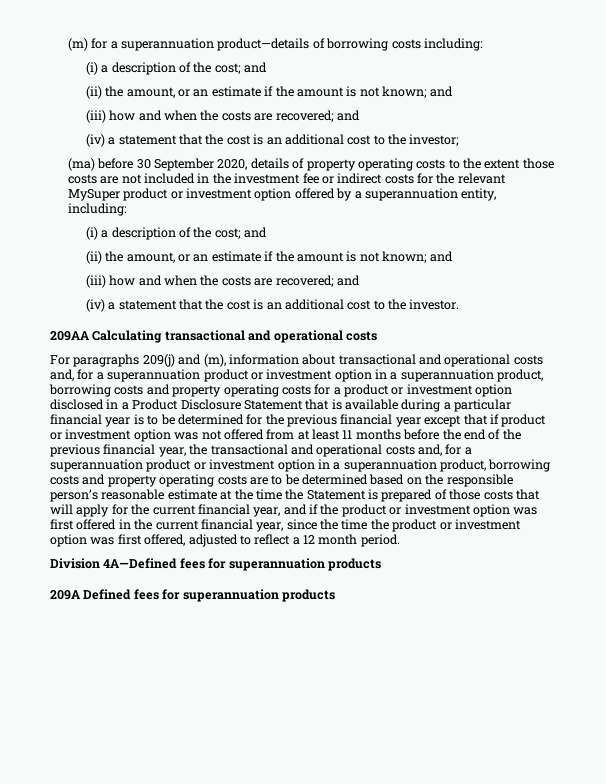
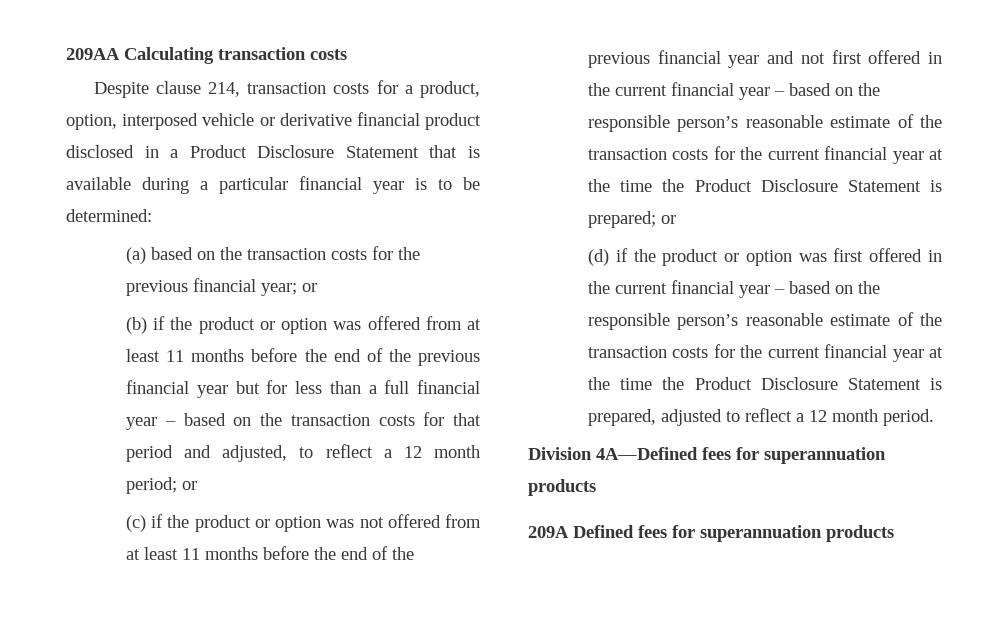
- (m) for a superannuation product—details of borrowing costs including:
- (i) a description of the cost; and
- (ii) the amount, or an estimate if the amount is not known; and
- (iii) how and when the costs are recovered; and
- (iv) a statement that the cost is an additional cost to the investor;
- (ma) before 30 September 2020, details of property operating costs to the extent those costs are not included in the investment fee or indirect costs for the relevant MySuper product or investment option offered by a superannuation entity, including:
- (i) a description of the cost; and
- (ii) the amount, or an estimate if the amount is not known; and
- (iii) how and when the costs are recovered; and
- (iv) a statement that the cost is an additional cost to the investor.
- 209AA Calculating transactional and operational costs
- For paragraphs 209(j) and (m), information about transactional and operational costs and, for a superannuation product or investment option in a superannuation product, borrowing costs and property operating costs for a product or investment option disclosed in a Product Disclosure Statement that is available during a particular financial year is to be determined for the previous financial year except that if product or investment option was not offered from at least 11 months before the end of the previous financial year, the transactional and operational costs and, for a superannuation product or investment option in a superannuation product, borrowing costs and property operating costs are to be determined based on the responsible person’s reasonable estimate at the time the Statement is prepared of those costs that will apply for the current financial year, and if the product or investment option was first offered in the current financial year, since the time the product or investment option was first offered, adjusted to reflect a 12 month period.
+ 209AA Calculating transaction costs
+ Despite clause 214, transaction costs for a product, option, interposed vehicle or derivative financial product disclosed in a Product Disclosure Statement that is available during a particular financial year is to be determined:
+ (a) based on the transaction costs for the previous financial year; or
+ (b) if the product or option was offered from at least 11 months before the end of the previous financial year but for less than a full financial year – based on the transaction costs for that period and adjusted, to reflect a 12 month period; or
+ (c) if the product or option was not offered from at least 11 months before the end of the previous financial year and not first offered in the current financial year – based on the responsible person’s reasonable estimate of the transaction costs for the current financial year at the time the Product Disclosure Statement is prepared; or
+ (d) if the product or option was first offered in the current financial year – based on the responsible person’s reasonable estimate of the transaction costs for the current financial year at the time the Product Disclosure Statement is prepared, adjusted to reflect a 12 month period.

